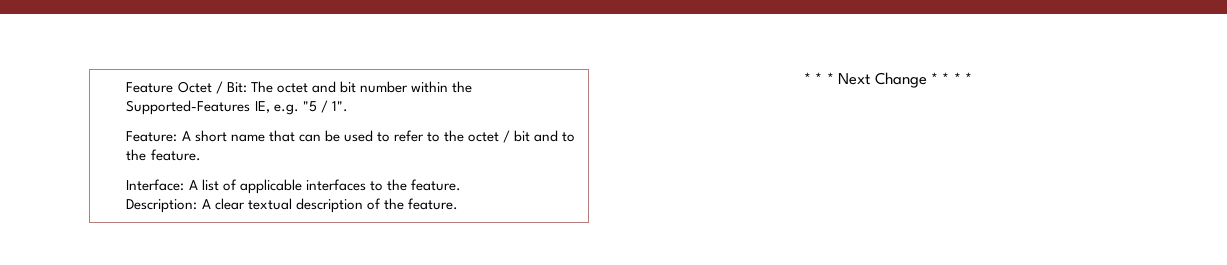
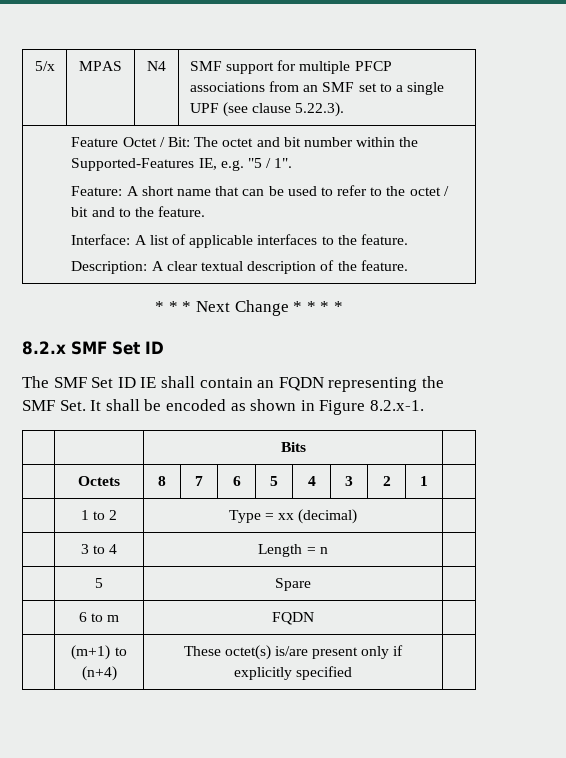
+ 5/x | MPAS | N4 | SMF support for multiple PFCP associations from an SMF set to a single UPF (see clause 5.22.3).
+ 8.2.x SMF Set ID
+ The SMF Set ID IE shall contain an FQDN representing the SMF Set. It shall be encoded as shown in Figure 8.2.x-1.
+ | | Bits |
+ | Octets | 8 | 7 | 6 | 5 | 4 | 3 | 2 | 1 |
+ | 1 to 2 | Type = xx (decimal) |
+ | 3 to 4 | Length = n |
+ | 5 | Spare |
+ | 6 to m | FQDN |
+ | (m+1) to (n+4) | These octet(s) is/are present only if explicitly specified |

